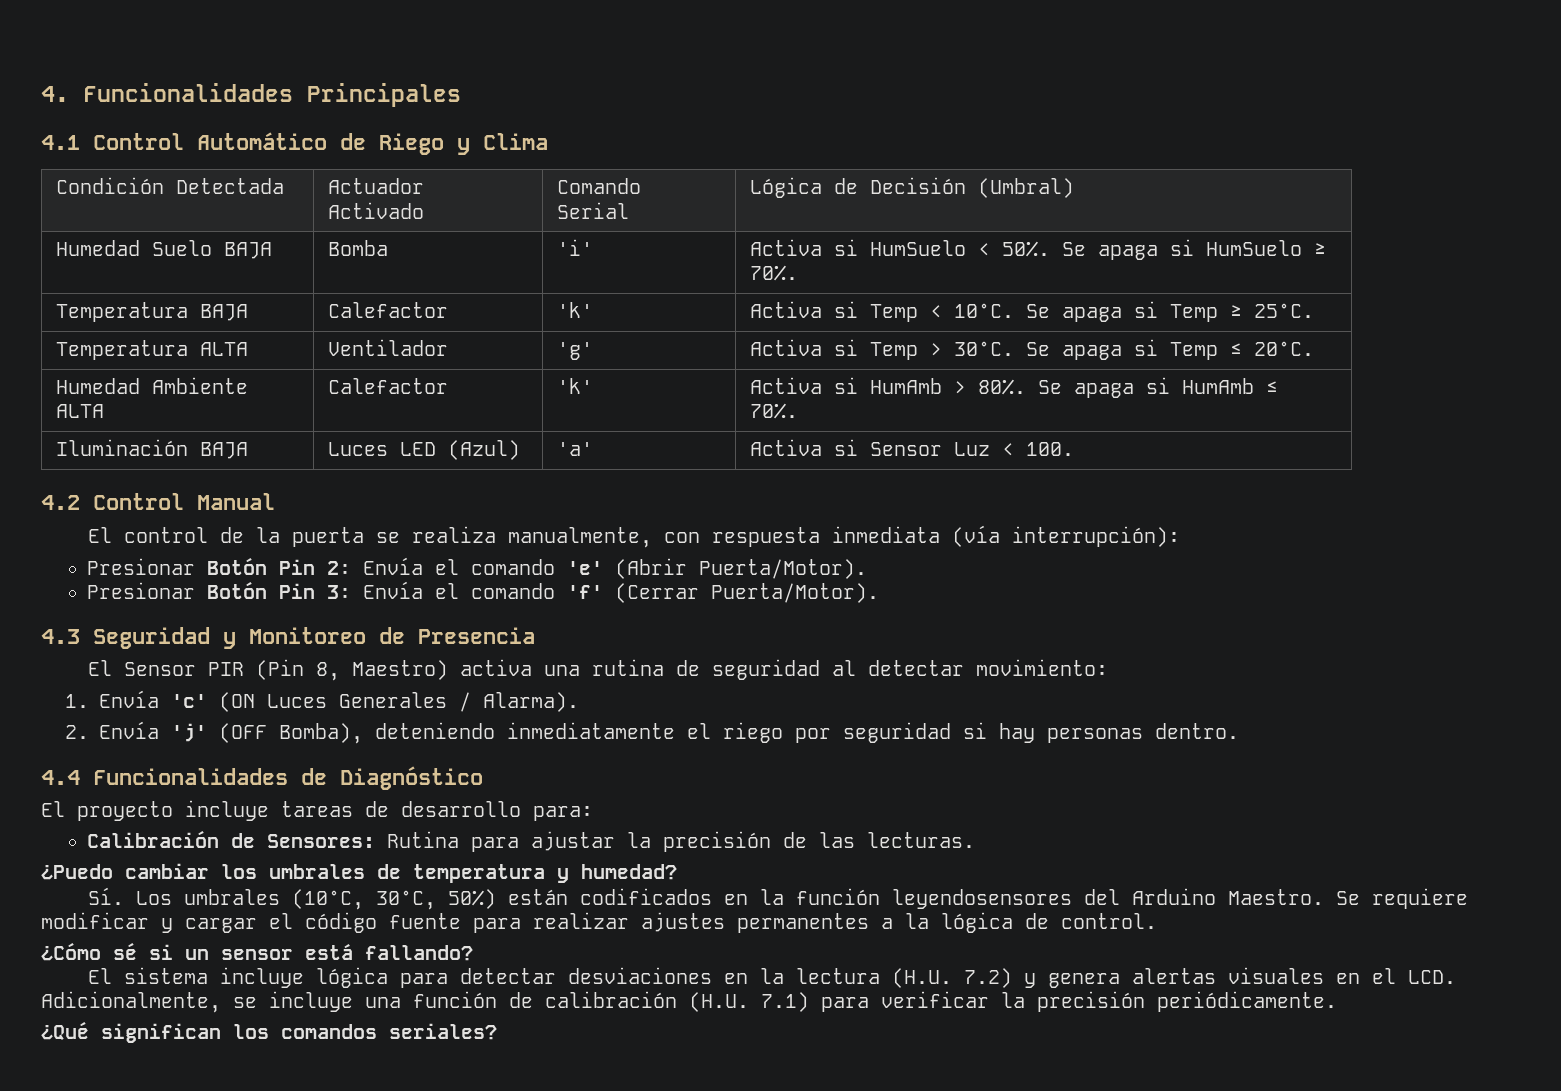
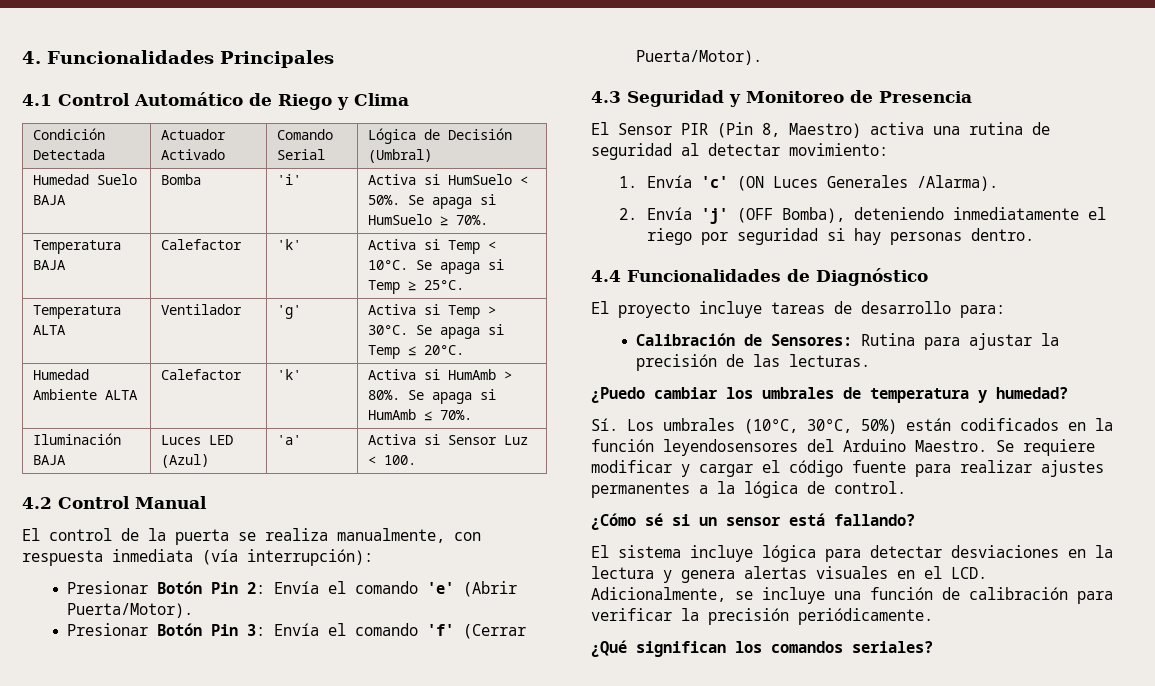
- 1. Envía 'c' (ON Luces Generales / Alarma).
+ 1. Envía 'c' (ON Luces Generales /Alarma).
- El sistema incluye lógica para detectar desviaciones en la lectura (H.U. 7.2) y genera alertas visuales en el LCD. Adicionalmente, se incluye una función de calibración (H.U. 7.1) para verificar la precisión periódicamente.
+ El sistema incluye lógica para detectar desviaciones en la lectura y genera alertas visuales en el LCD. Adicionalmente, se incluye una función de calibración para verificar la precisión periódicamente.

